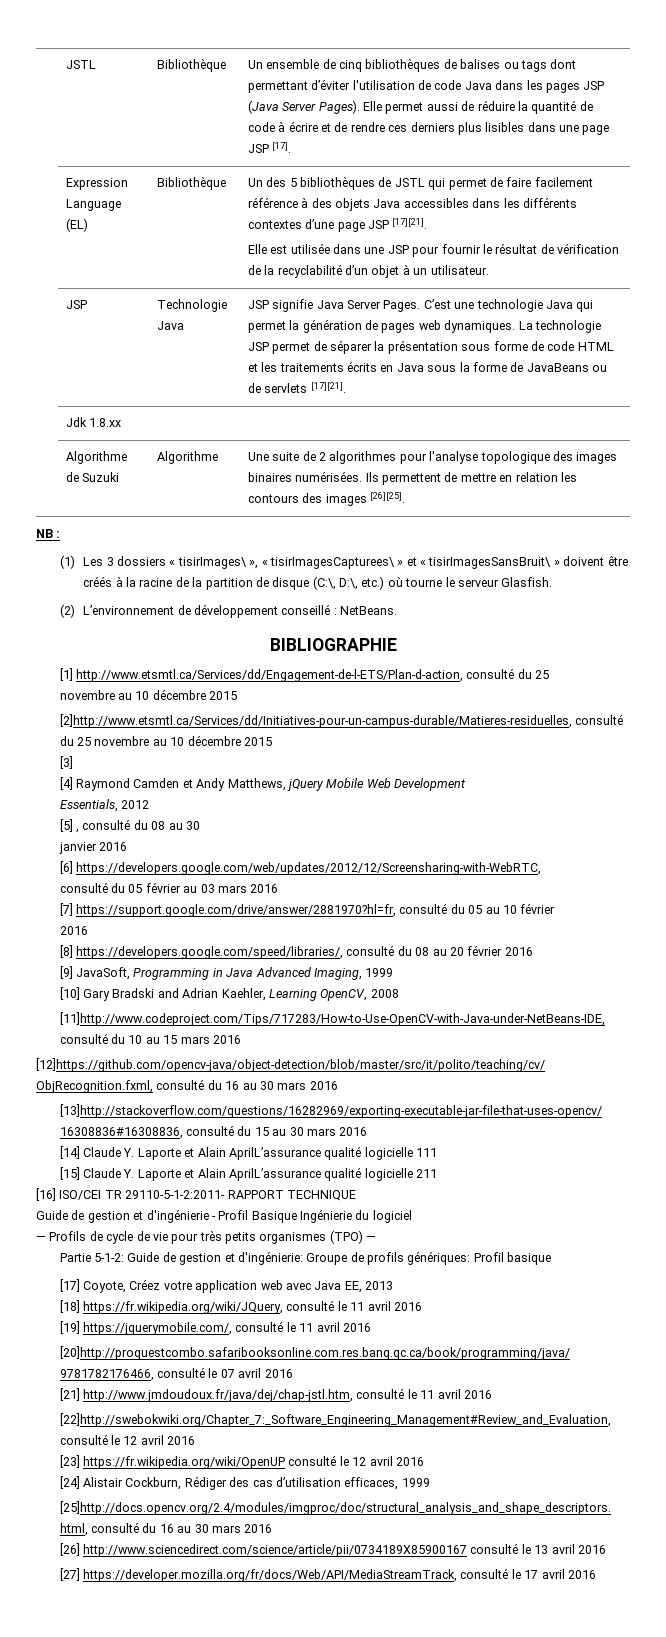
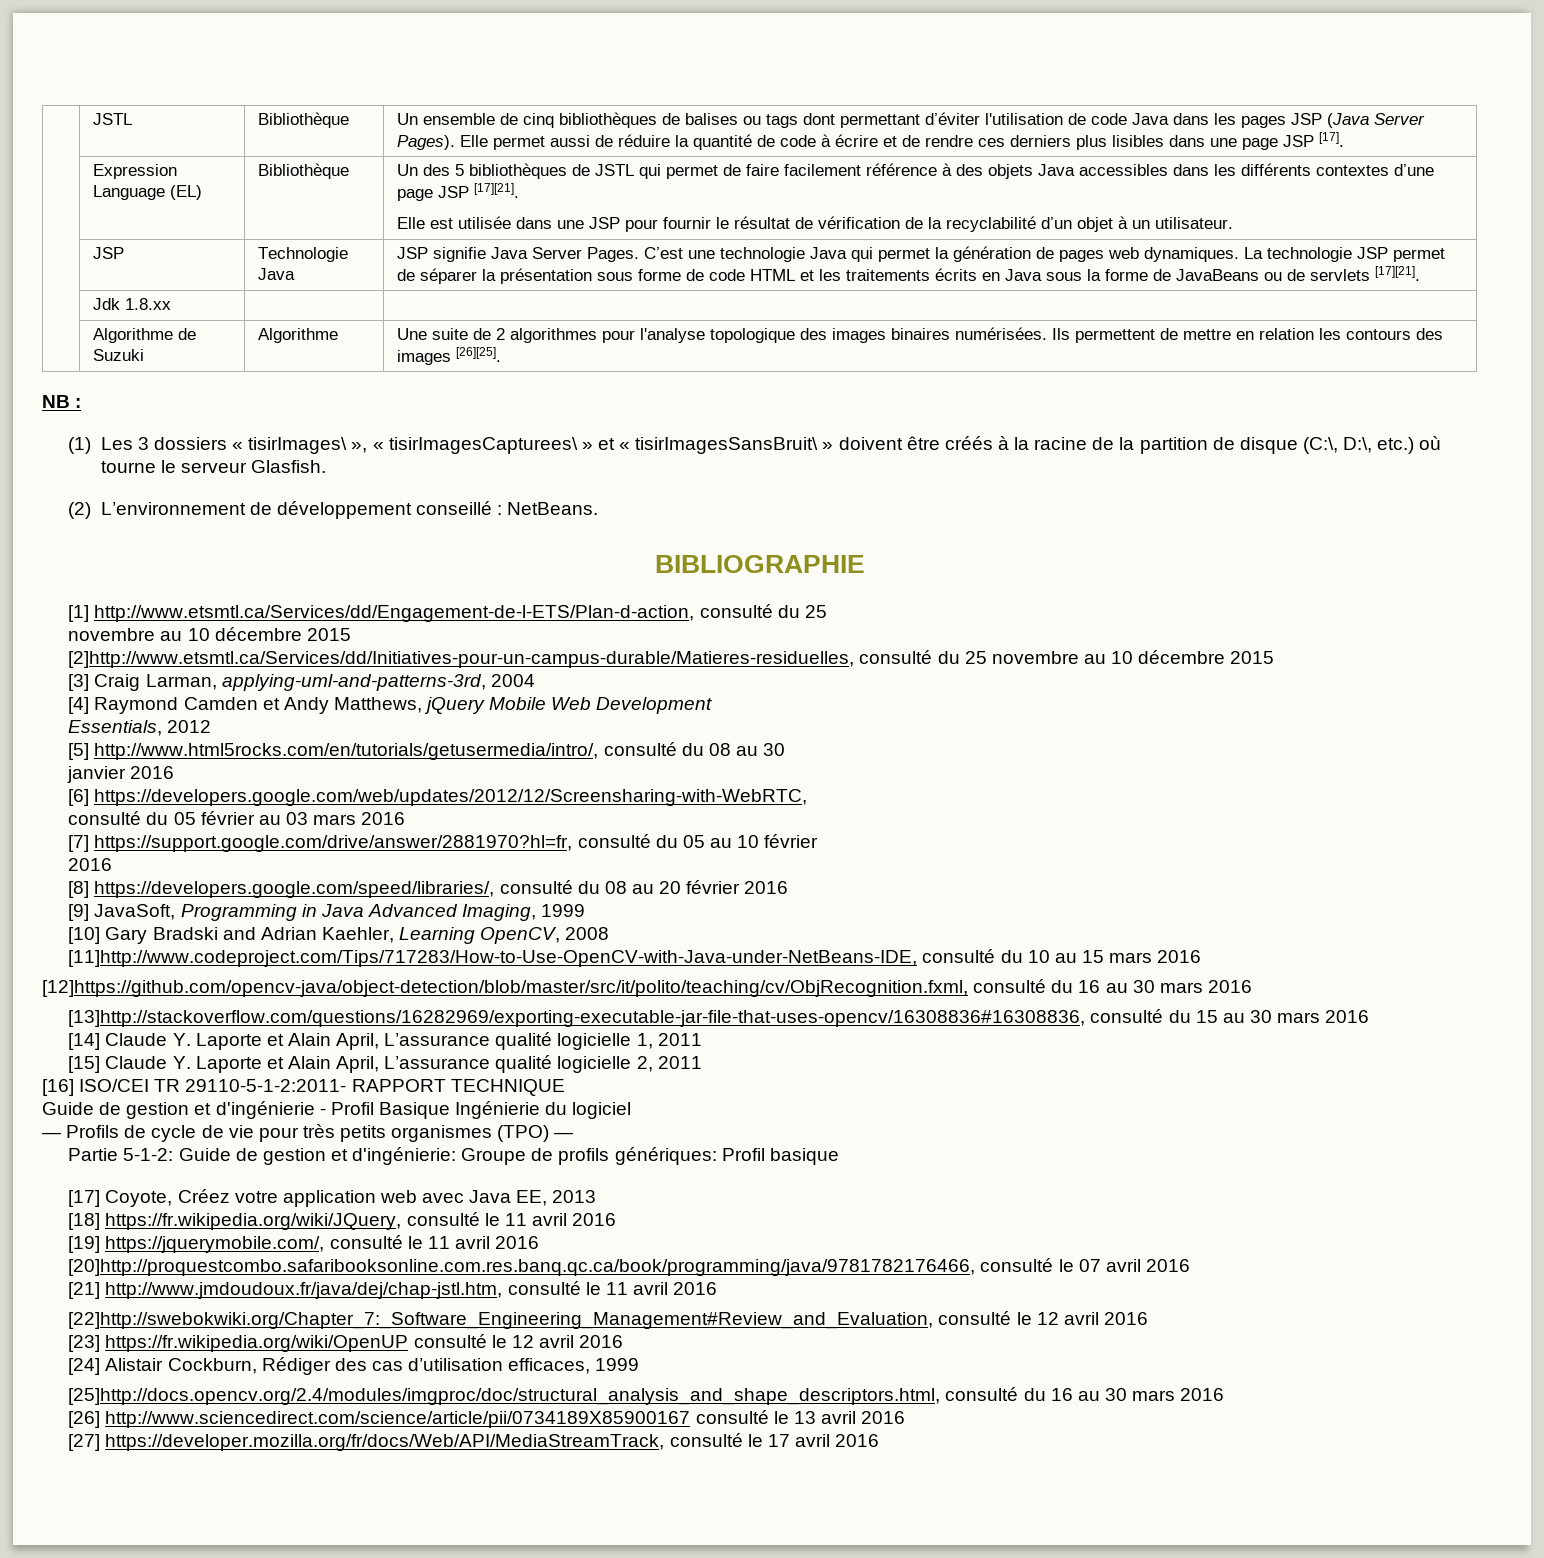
- [3]
+ [3] Craig Larman, applying-uml-and-patterns-3rd, 2004
- [5] , consulté du 08 au 30
+ [5] http://www.html5rocks.com/en/tutorials/getusermedia/intro/, consulté du 08 au 30
- [14] Claude Y. Laporte et Alain AprilL’assurance qualité logicielle 111
+ [14] Claude Y. Laporte et Alain April, L’assurance qualité logicielle 1, 2011
- [15] Claude Y. Laporte et Alain AprilL’assurance qualité logicielle 211
+ [15] Claude Y. Laporte et Alain April, L’assurance qualité logicielle 2, 2011

